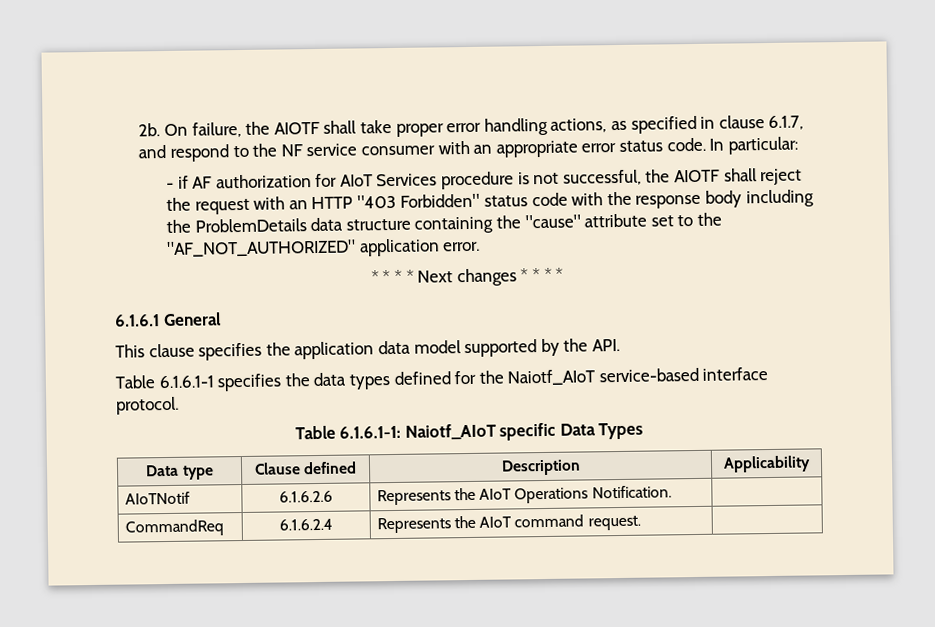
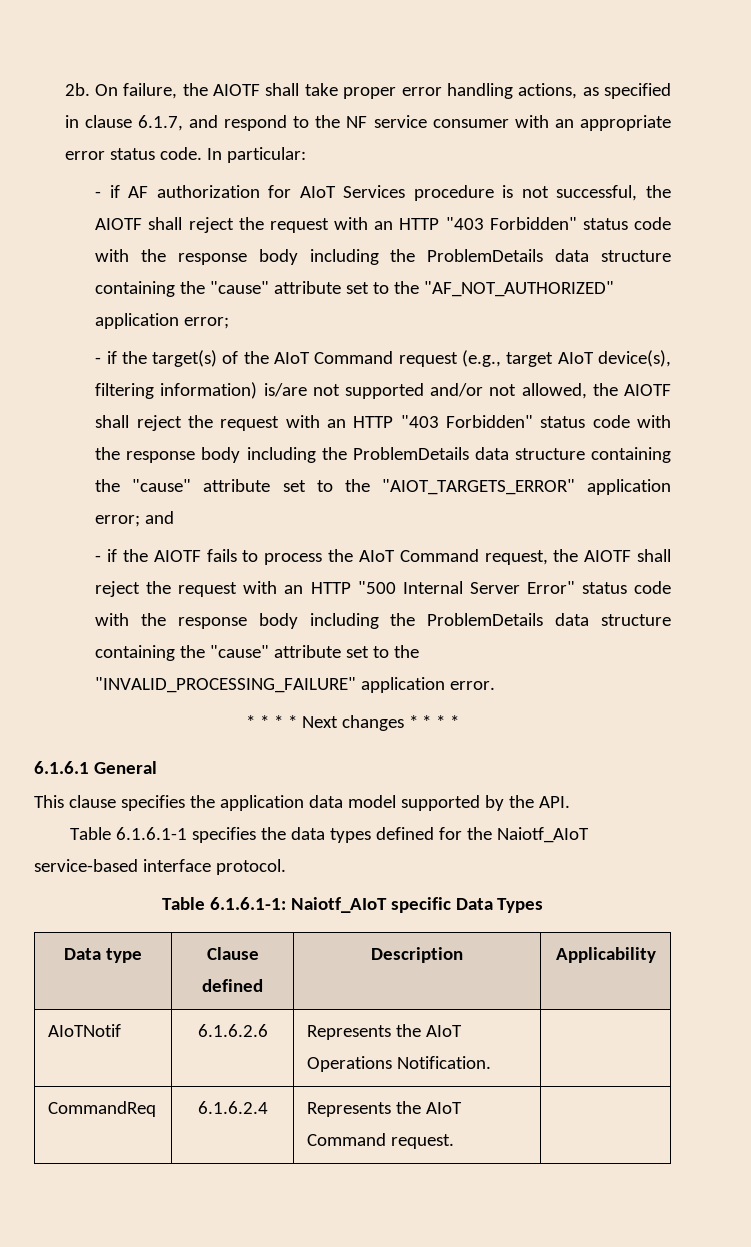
- - if AF authorization for AIoT Services procedure is not successful, the AIOTF shall reject the request with an HTTP "403 Forbidden" status code with the response body including the ProblemDetails data structure containing the "cause" attribute set to the "AF_NOT_AUTHORIZED" application error.
+ - if AF authorization for AIoT Services procedure is not successful, the AIOTF shall reject the request with an HTTP "403 Forbidden" status code with the response body including the ProblemDetails data structure containing the "cause" attribute set to the "AF_NOT_AUTHORIZED" application error;
+ - if the target(s) of the AIoT Command request (e.g., target AIoT device(s), filtering information) is/are not supported and/or not allowed, the AIOTF shall reject the request with an HTTP "403 Forbidden" status code with the response body including the ProblemDetails data structure containing the "cause" attribute set to the "AIOT_TARGETS_ERROR" application error; and
+ - if the AIOTF fails to process the AIoT Command request, the AIOTF shall reject the request with an HTTP "500 Internal Server Error" status code with the response body including the ProblemDetails data structure containing the "cause" attribute set to the "INVALID_PROCESSING_FAILURE" application error.
- CommandReq | 6.1.6.2.4 | Represents the AIoT command request. |
+ CommandReq | 6.1.6.2.4 | Represents the AIoT Command request. |

